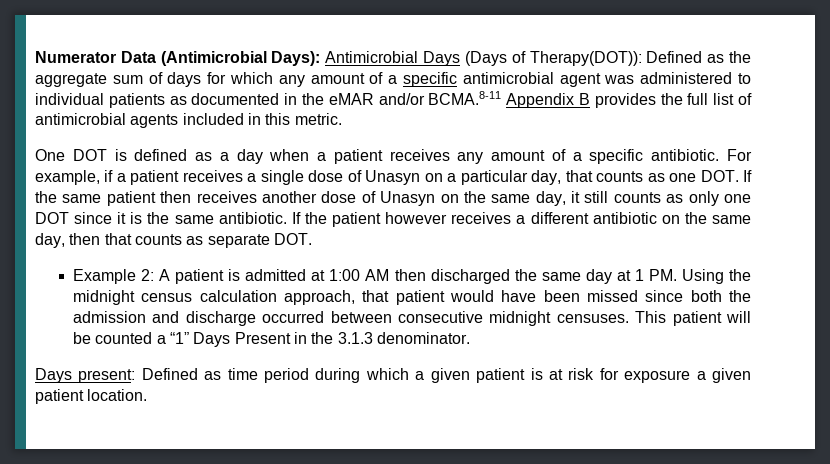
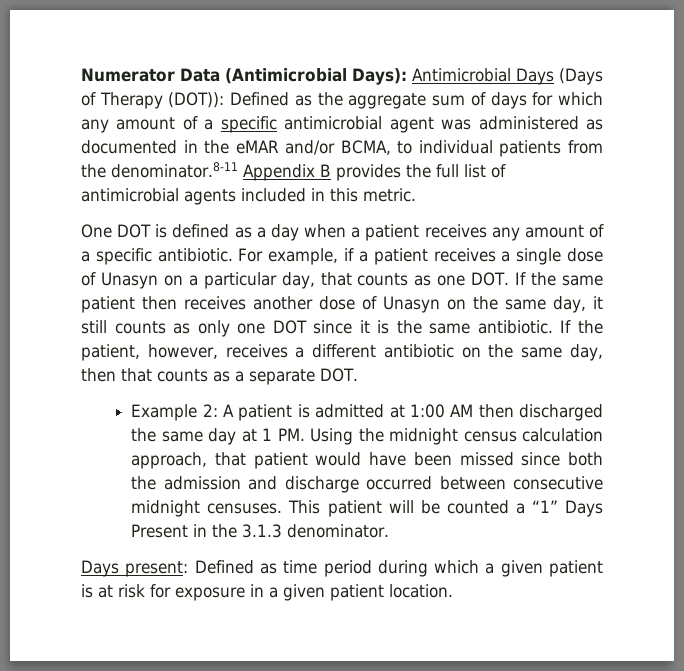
- Numerator Data (Antimicrobial Days): Antimicrobial Days (Days of Therapy(DOT)): Defined as the aggregate sum of days for which any amount of a specific antimicrobial agent was administered to individual patients as documented in the eMAR and/or BCMA.8-11 Appendix B provides the full list of antimicrobial agents included in this metric.
+ Numerator Data (Antimicrobial Days): Antimicrobial Days (Days of Therapy (DOT)): Defined as the aggregate sum of days for which any amount of a specific antimicrobial agent was administered as documented in the eMAR and/or BCMA, to individual patients from the denominator.8-11 Appendix B provides the full list of antimicrobial agents included in this metric.
- If the patient however receives a different antibiotic on the same day, then that counts as separate DOT.
+ If the patient, however, receives a different antibiotic on the same day, then that counts as a separate DOT.
- Days present: Defined as time period during which a given patient is at risk for exposure a given patient location.
+ Days present: Defined as time period during which a given patient is at risk for exposure in a given patient location.

